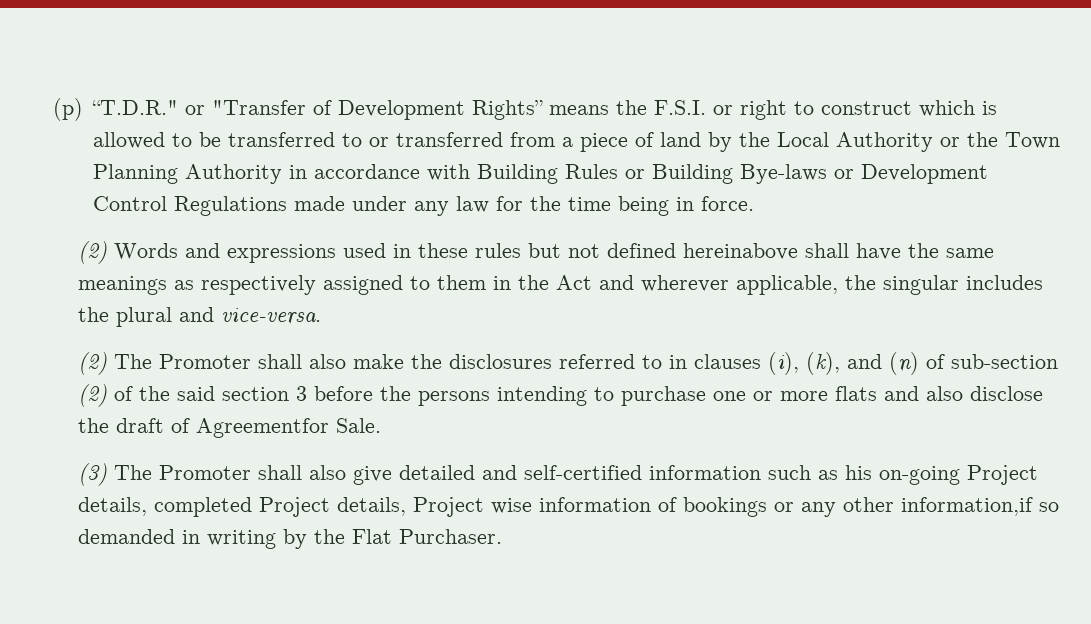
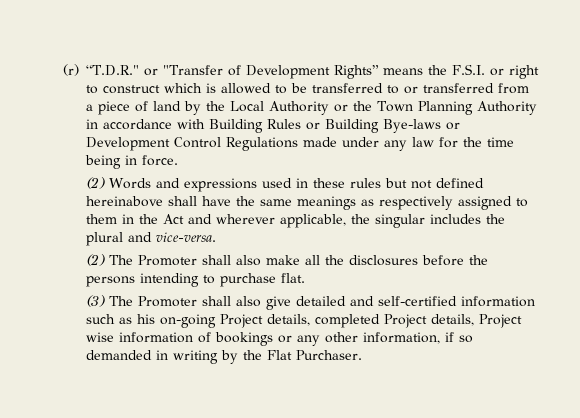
- (p) “T.D.R." or "Transfer of Development Rights” means the F.S.I. or right to construct which is allowed to be transferred to or transferred from a piece of land by the Local Authority or the Town Planning Authority in accordance with Building Rules or Building Bye-laws or Development Control Regulations made under any law for the time being in force.
+ (r) “T.D.R." or "Transfer of Development Rights” means the F.S.I. or right to construct which is allowed to be transferred to or transferred from a piece of land by the Local Authority or the Town Planning Authority in accordance with Building Rules or Building Bye-laws or Development Control Regulations made under any law for the time being in force.
- (2) The Promoter shall also make the disclosures referred to in clauses (i), (k), and (n) of sub-section (2) of the said section 3 before the persons intending to purchase one or more flats and also disclose the draft of Agreementfor Sale.
+ (2) The Promoter shall also make all the disclosures before the persons intending to purchase flat.
- (3) The Promoter shall also give detailed and self-certified information such as his on-going Project details, completed Project details, Project wise information of bookings or any other information,if so demanded in writing by the Flat Purchaser.
+ (3) The Promoter shall also give detailed and self-certified information such as his on-going Project details, completed Project details, Project wise information of bookings or any other information, if so demanded in writing by the Flat Purchaser.

